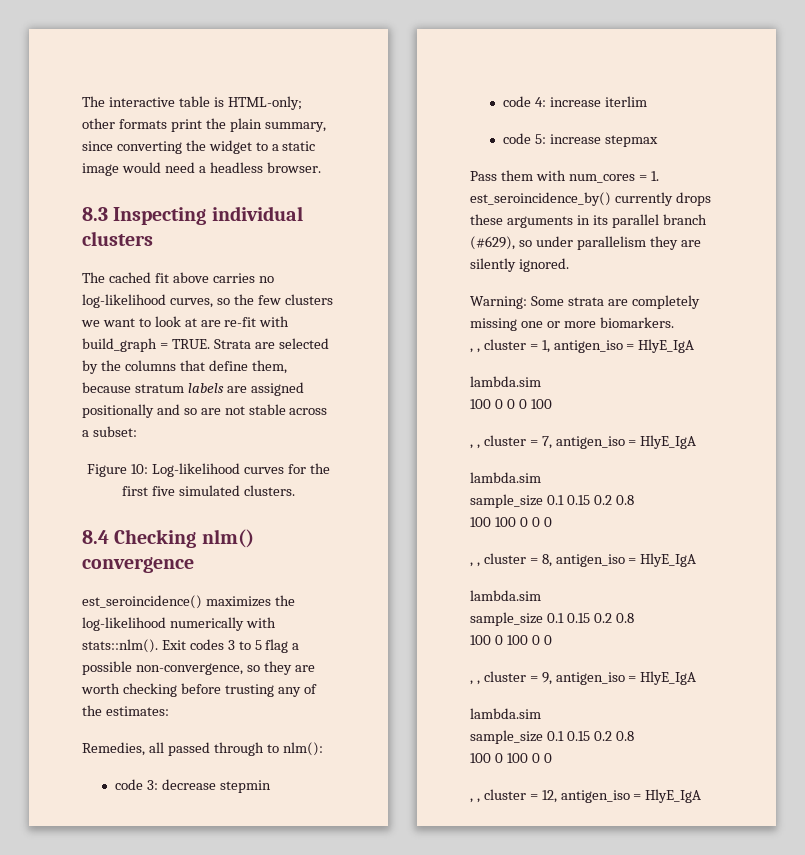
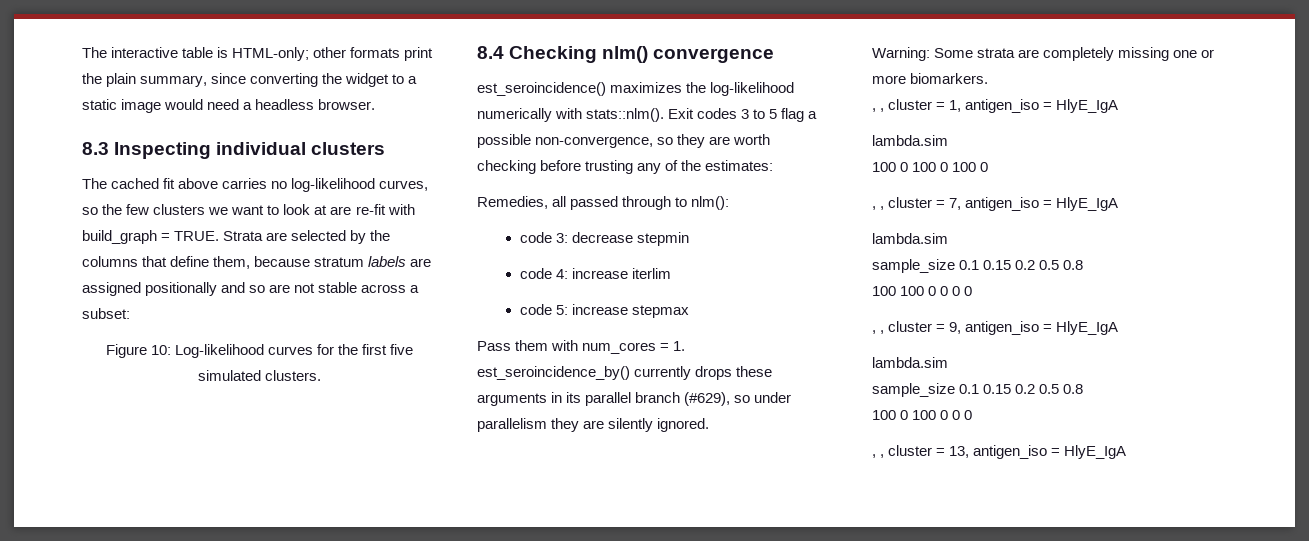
- 100 0 0 0 100
+ 100 0 100 0 100 0
  , , cluster = 7, antigen_iso = HlyE_IgA
  lambda.sim
- sample_size 0.1 0.15 0.2 0.8
+ sample_size 0.1 0.15 0.2 0.5 0.8
- 100 100 0 0 0
- , , cluster = 8, antigen_iso = HlyE_IgA
- lambda.sim
- sample_size 0.1 0.15 0.2 0.8
- 100 0 100 0 0
+ 100 100 0 0 0 0
  , , cluster = 9, antigen_iso = HlyE_IgA
  lambda.sim
- sample_size 0.1 0.15 0.2 0.8
- 100 0 100 0 0
- , , cluster = 12, antigen_iso = HlyE_IgA
+ sample_size 0.1 0.15 0.2 0.5 0.8
+ 100 0 100 0 0 0
+ , , cluster = 13, antigen_iso = HlyE_IgA

